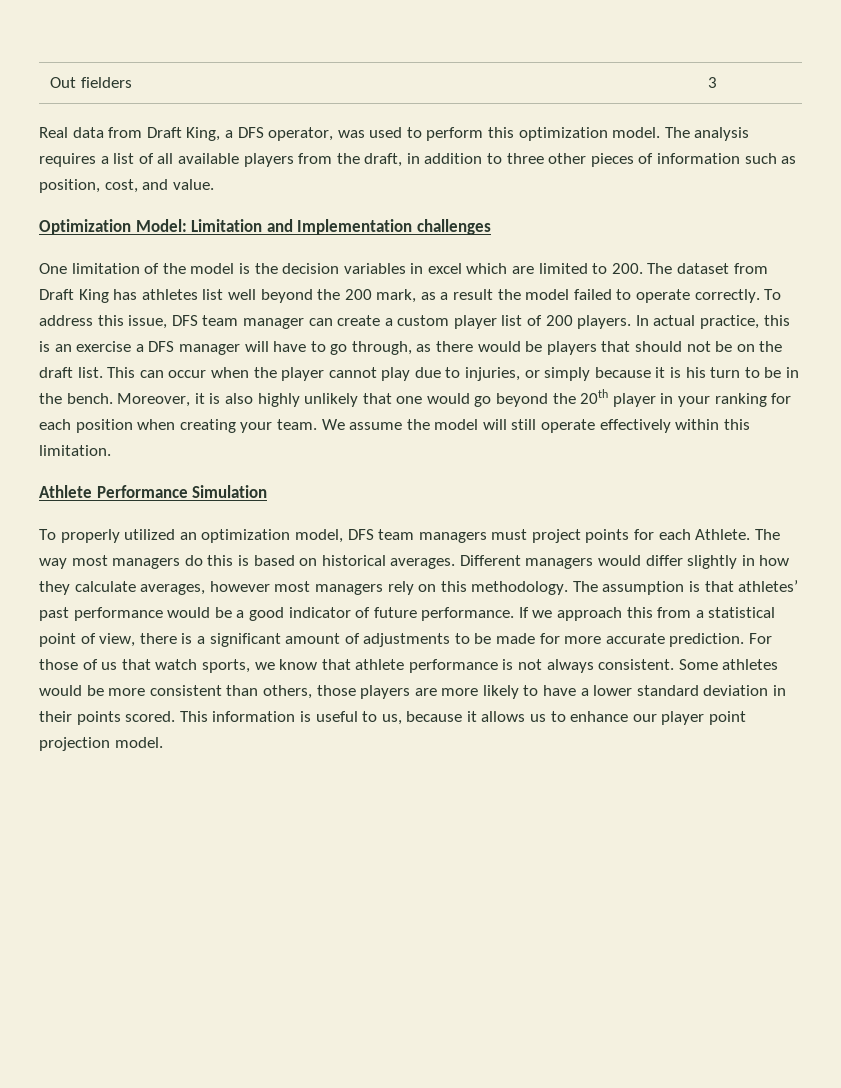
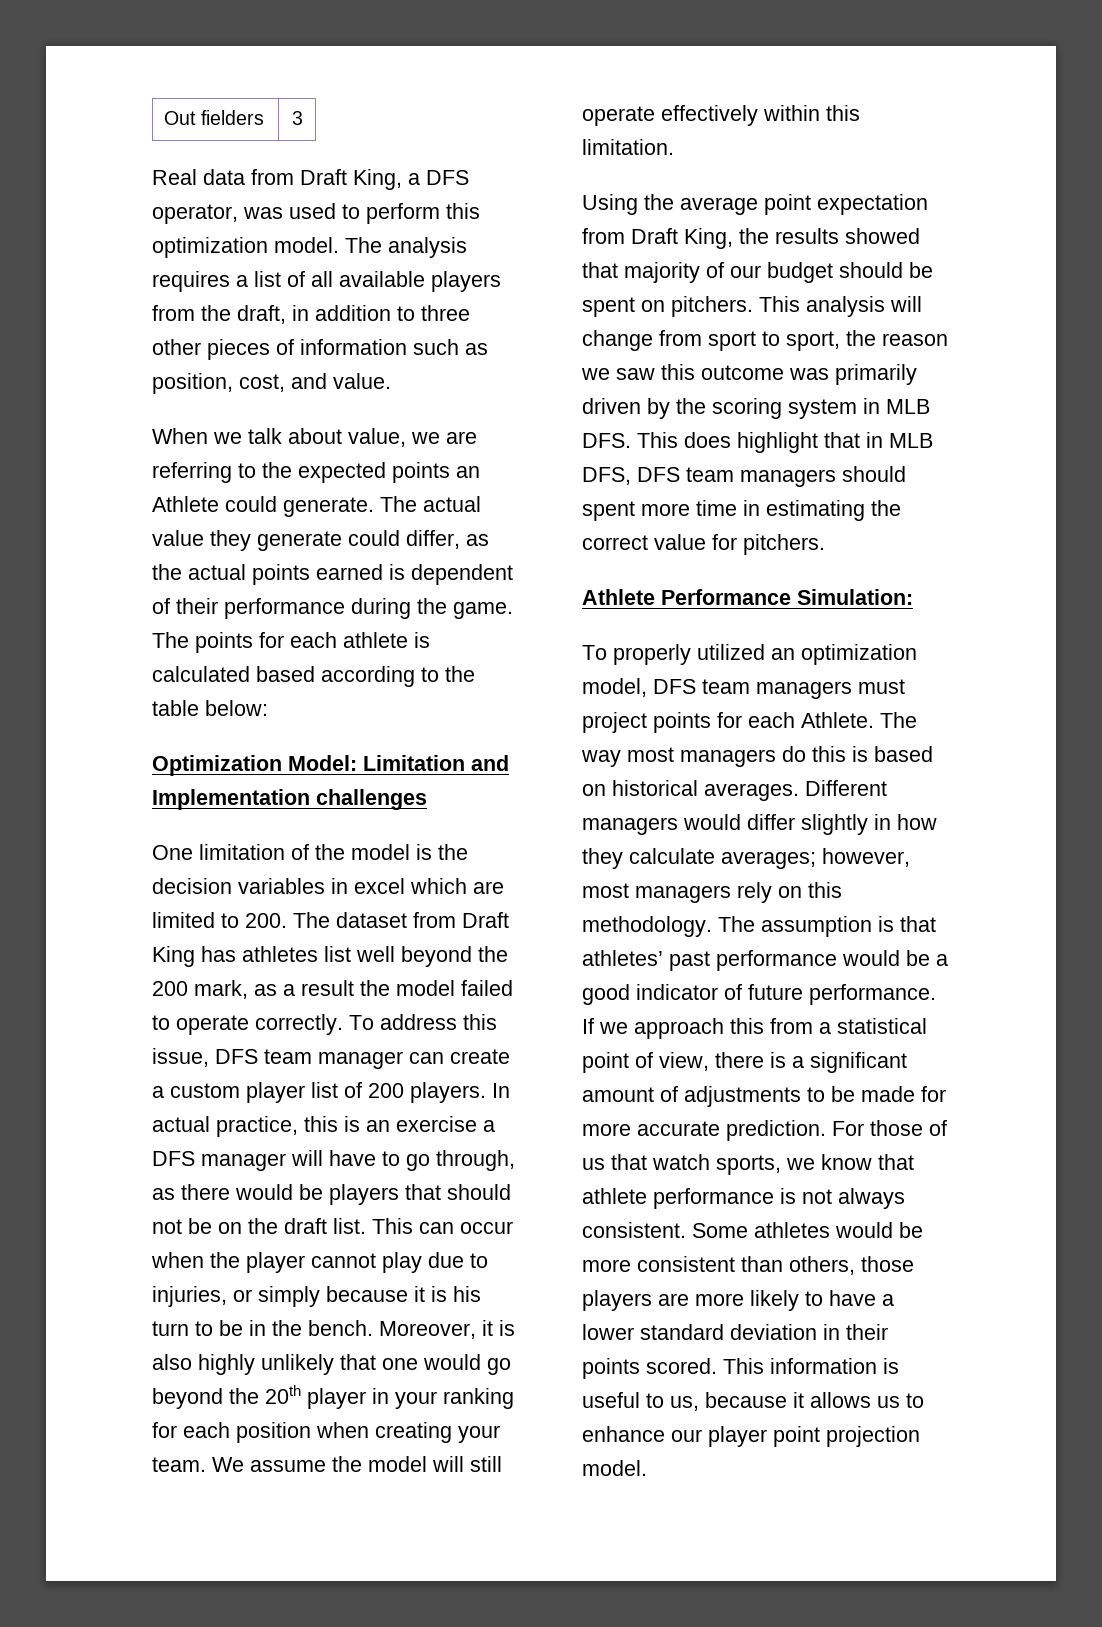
+ When we talk about value, we are referring to the expected points an Athlete could generate. The actual value they generate could differ, as the actual points earned is dependent of their performance during the game. The points for each athlete is calculated based according to the table below:
+ Using the average point expectation from Draft King, the results showed that majority of our budget should be spent on pitchers. This analysis will change from sport to sport, the reason we saw this outcome was primarily driven by the scoring system in MLB DFS. This does highlight that in MLB DFS, DFS team managers should spent more time in estimating the correct value for pitchers.
- Athlete Performance Simulation
+ Athlete Performance Simulation:
- Different managers would differ slightly in how they calculate averages, however most managers rely on this methodology.
+ Different managers would differ slightly in how they calculate averages; however, most managers rely on this methodology.

